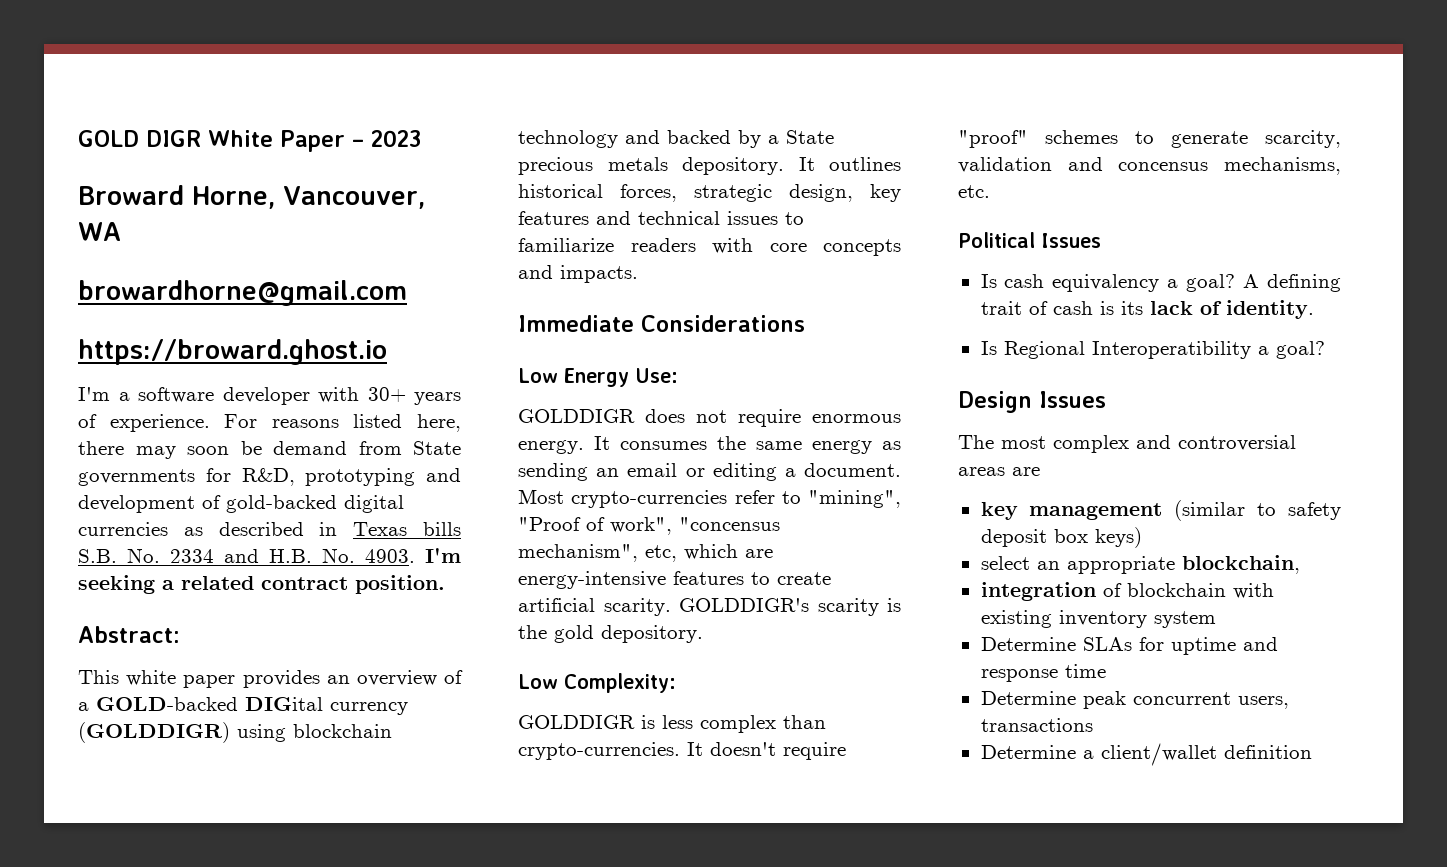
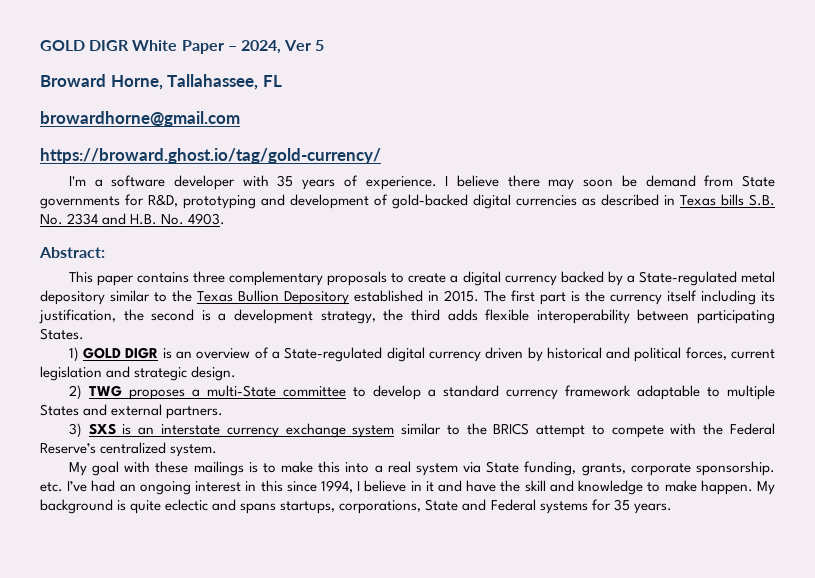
- GOLD DIGR White Paper – 2023
+ GOLD DIGR White Paper – 2024, Ver 5
- Broward Horne, Vancouver, WA
+ Broward Horne, Tallahassee, FL
- https://broward.ghost.io
+ https://broward.ghost.io/tag/gold-currency/
- I'm a software developer with 30+ years of experience.
+ I'm a software developer with 35 years of experience.
- For reasons listed here, there may soon be demand from State governments for R&D, prototyping and development of gold-backed digital currencies as described in Texas bills S.B. No. 2334 and H.B. No. 4903. I'm seeking a related contract position.
+ I believe there may soon be demand from State governments for R&D, prototyping and development of gold-backed digital currencies as described in Texas bills S.B. No. 2334 and H.B. No. 4903.
  Abstract:
- This white paper provides an overview of a GOLD-backed DIGital currency (GOLDDIGR) using blockchain technology and backed by a State precious metals depository. It outlines historical forces, strategic design, key features and technical issues to familiarize readers with core concepts and impacts.
- Immediate Considerations
- Low Energy Use:
- GOLDDIGR does not require enormous energy. It consumes the same energy as sending an email or editing a document. Most crypto-currencies refer to "mining", "Proof of work", "concensus mechanism", etc, which are energy-intensive features to create artificial scarity. GOLDDIGR's scarity is the gold depository.
- Low Complexity:
- GOLDDIGR is less complex than crypto-currencies. It doesn't require "proof" schemes to generate scarcity, validation and concensus mechanisms, etc.
- Political Issues
- Is cash equivalency a goal? A defining trait of cash is its lack of identity.
- Is Regional Interoperatibility a goal?
- Design Issues
- The most complex and controversial areas are
- key management (similar to safety deposit box keys)
- select an appropriate blockchain,
- integration of blockchain with existing inventory system
- Determine SLAs for uptime and response time
- Determine peak concurrent users, transactions
- Determine a client/wallet definition
+ This paper contains three complementary proposals to create a digital currency backed by a State-regulated metal depository similar to the Texas Bullion Depository established in 2015. The first part is the currency itself including its justification‚ the second is a development strategy‚ the third adds flexible interoperability between participating States.
+ 1) GOLD DIGR is an overview of a State-regulated digital currency driven by historical and political forces‚ current legislation and strategic design.
+ 2) TWG proposes a multi-State committee to develop a standard currency framework adaptable to multiple States and external partners.
+ 3) SXS is an interstate currency exchange system similar to the BRICS attempt to compete with the Federal Reserve’s centralized system.
+ My goal with these mailings is to make this into a real system via State funding‚ grants‚ corporate sponsorship. etc. I’ve had an ongoing interest in this since 1994, I believe in it and have the skill and knowledge to make happen. My background is quite eclectic and spans startups‚ corporations‚ State and Federal systems for 35 years.

